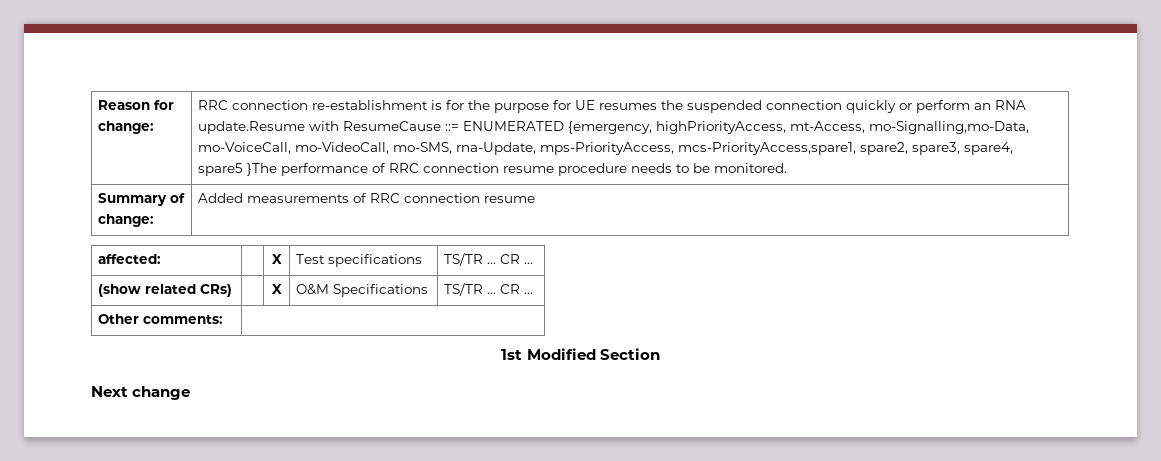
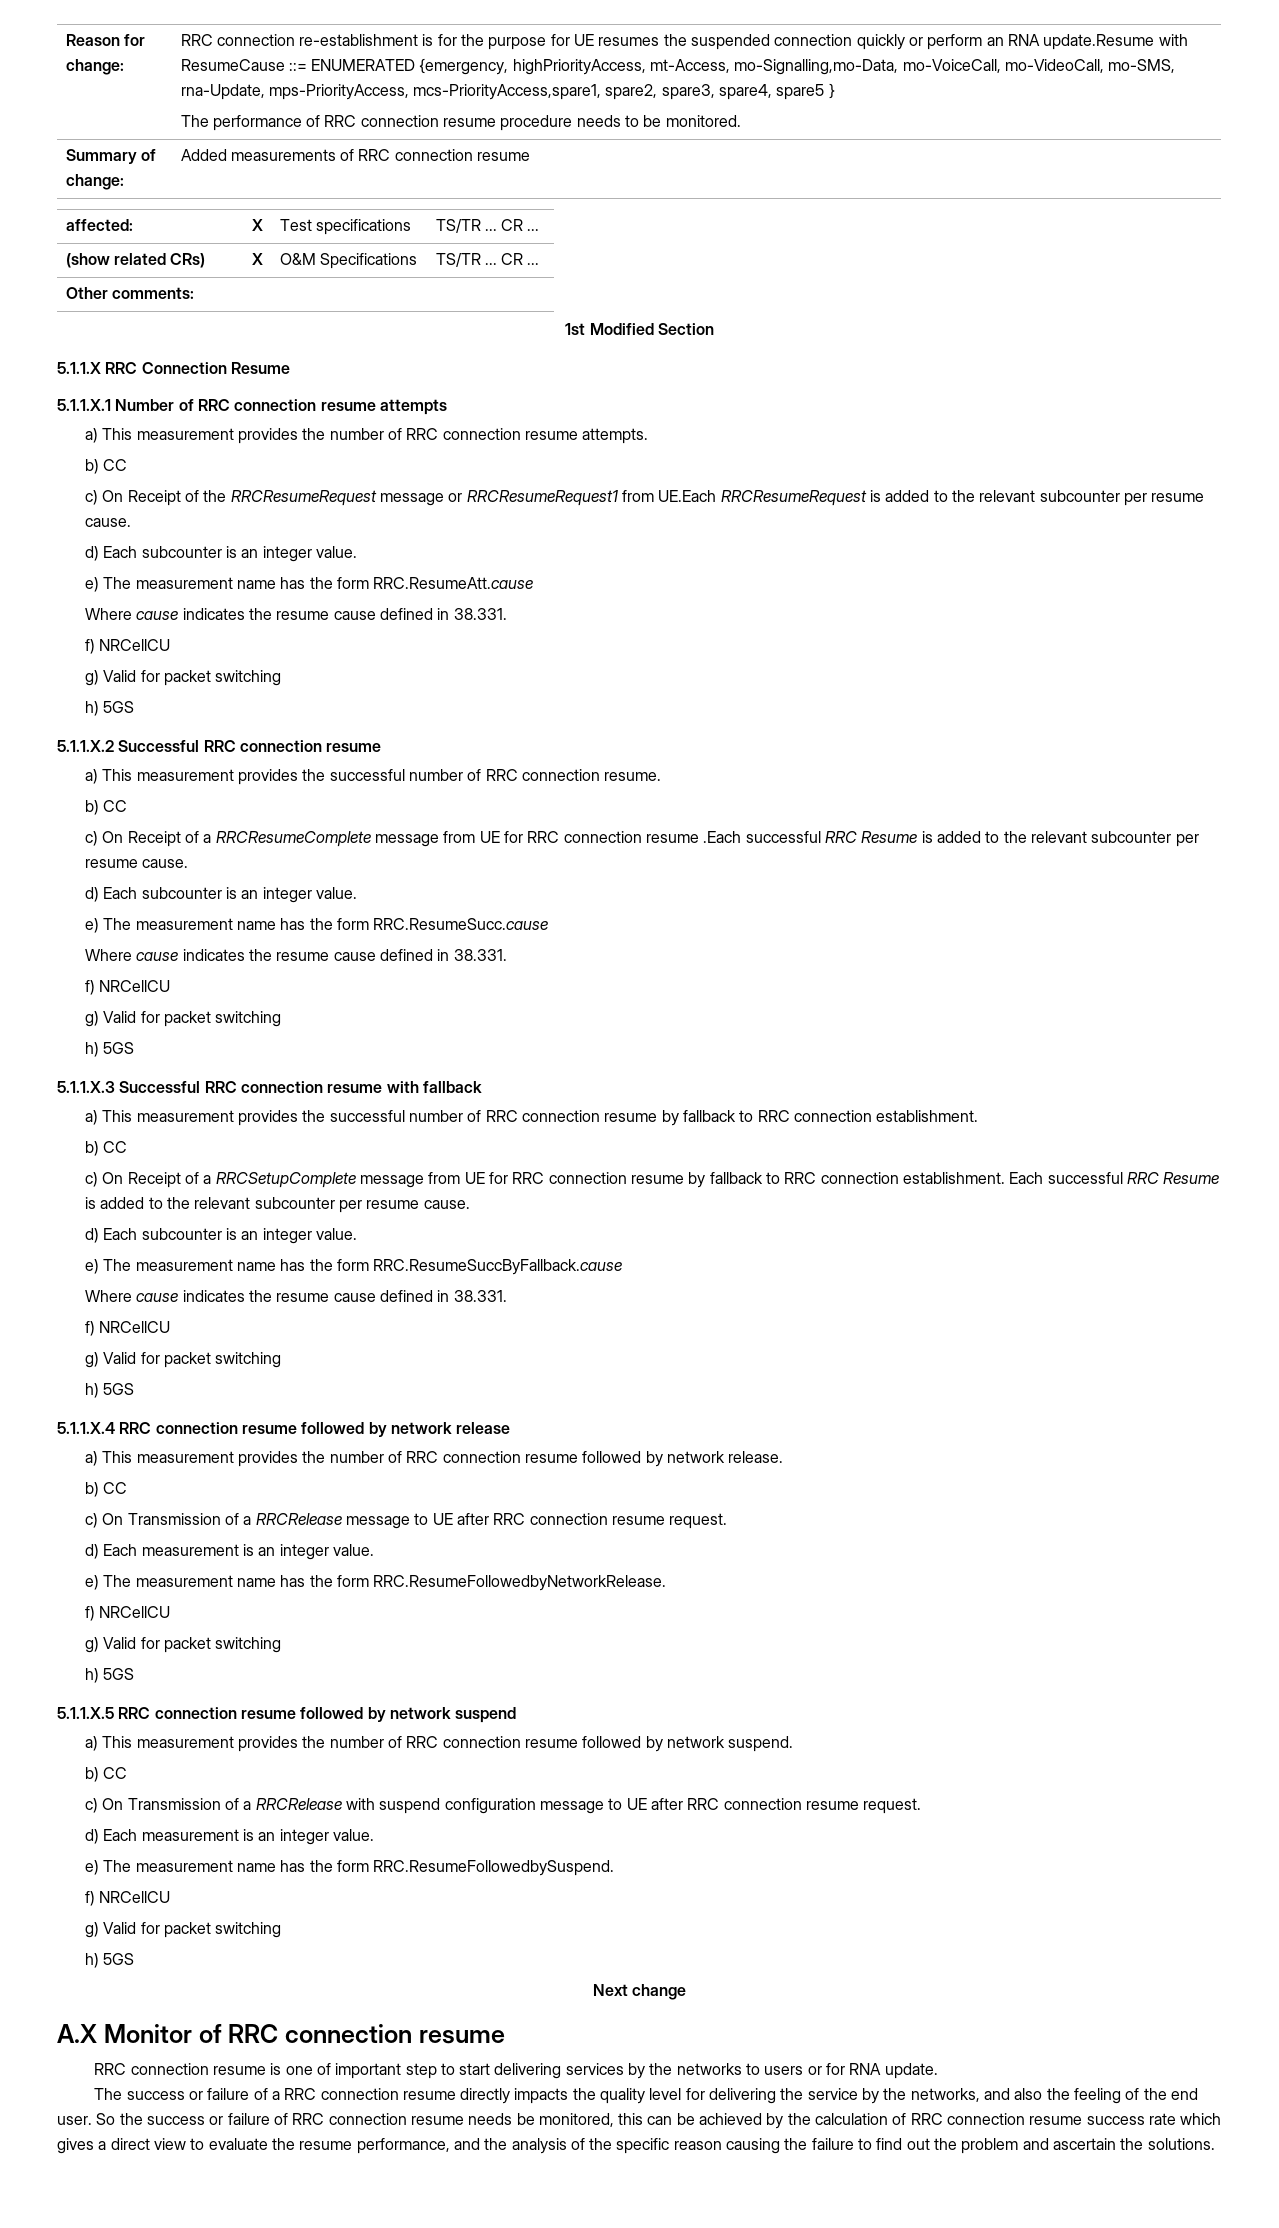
- RRC connection re-establishment is for the purpose for UE resumes the suspended connection quickly or perform an RNA update.Resume with ResumeCause ::= ENUMERATED {emergency, highPriorityAccess, mt-Access, mo-Signalling,mo-Data, mo-VoiceCall, mo-VideoCall, mo-SMS, rna-Update, mps-PriorityAccess, mcs-PriorityAccess,spare1, spare2, spare3, spare4, spare5 }The performance of RRC connection resume procedure needs to be monitored.
+ RRC connection re-establishment is for the purpose for UE resumes the suspended connection quickly or perform an RNA update.Resume with ResumeCause ::= ENUMERATED {emergency, highPriorityAccess, mt-Access, mo-Signalling,mo-Data, mo-VoiceCall, mo-VideoCall, mo-SMS, rna-Update, mps-PriorityAccess, mcs-PriorityAccess,spare1, spare2, spare3, spare4, spare5 }
+ The performance of RRC connection resume procedure needs to be monitored.
+ 5.1.1.X RRC Connection Resume
+ 5.1.1.X.1 Number of RRC connection resume attempts
+ a) This measurement provides the number of RRC connection resume attempts.
+ b) CC
+ c) On Receipt of the RRCResumeRequest message or RRCResumeRequest1 from UE.Each RRCResumeRequest is added to the relevant subcounter per resume cause.
+ d) Each subcounter is an integer value.
+ e) The measurement name has the form RRC.ResumeAtt.cause
+ Where cause indicates the resume cause defined in 38.331.
+ f) NRCellCU
+ g) Valid for packet switching
+ h) 5GS
+ 5.1.1.X.2 Successful RRC connection resume
+ a) This measurement provides the successful number of RRC connection resume.
+ b) CC
+ c) On Receipt of a RRCResumeComplete message from UE for RRC connection resume .Each successful RRC Resume is added to the relevant subcounter per resume cause.
+ d) Each subcounter is an integer value.
+ e) The measurement name has the form RRC.ResumeSucc.cause
+ Where cause indicates the resume cause defined in 38.331.
+ f) NRCellCU
+ g) Valid for packet switching
+ h) 5GS
+ 5.1.1.X.3 Successful RRC connection resume with fallback
+ a) This measurement provides the successful number of RRC connection resume by fallback to RRC connection establishment.
+ b) CC
+ c) On Receipt of a RRCSetupComplete message from UE for RRC connection resume by fallback to RRC connection establishment. Each successful RRC Resume is added to the relevant subcounter per resume cause.
+ d) Each subcounter is an integer value.
+ e) The measurement name has the form RRC.ResumeSuccByFallback.cause
+ Where cause indicates the resume cause defined in 38.331.
+ f) NRCellCU
+ g) Valid for packet switching
+ h) 5GS
+ 5.1.1.X.4 RRC connection resume followed by network release
+ a) This measurement provides the number of RRC connection resume followed by network release.
+ b) CC
+ c) On Transmission of a RRCRelease message to UE after RRC connection resume request.
+ d) Each measurement is an integer value.
+ e) The measurement name has the form RRC.ResumeFollowedbyNetworkRelease.
+ f) NRCellCU
+ g) Valid for packet switching
+ h) 5GS
+ 5.1.1.X.5 RRC connection resume followed by network suspend
+ a) This measurement provides the number of RRC connection resume followed by network suspend.
+ b) CC
+ c) On Transmission of a RRCRelease with suspend configuration message to UE after RRC connection resume request.
+ d) Each measurement is an integer value.
+ e) The measurement name has the form RRC.ResumeFollowedbySuspend.
+ f) NRCellCU
+ g) Valid for packet switching
+ h) 5GS
  Next change
+ A.X Monitor of RRC connection resume
+ RRC connection resume is one of important step to start delivering services by the networks to users or for RNA update.
+ The success or failure of a RRC connection resume directly impacts the quality level for delivering the service by the networks, and also the feeling of the end user. So the success or failure of RRC connection resume needs be monitored, this can be achieved by the calculation of RRC connection resume success rate which gives a direct view to evaluate the resume performance, and the analysis of the specific reason causing the failure to find out the problem and ascertain the solutions.

